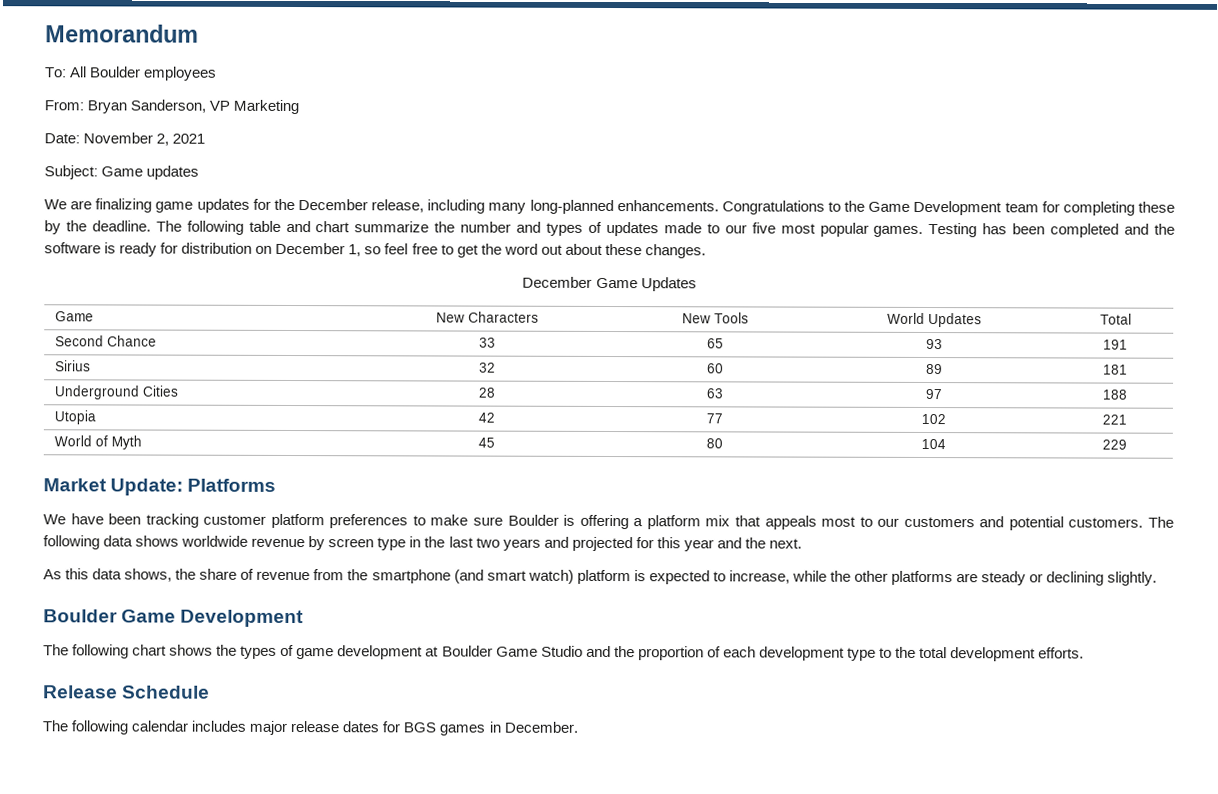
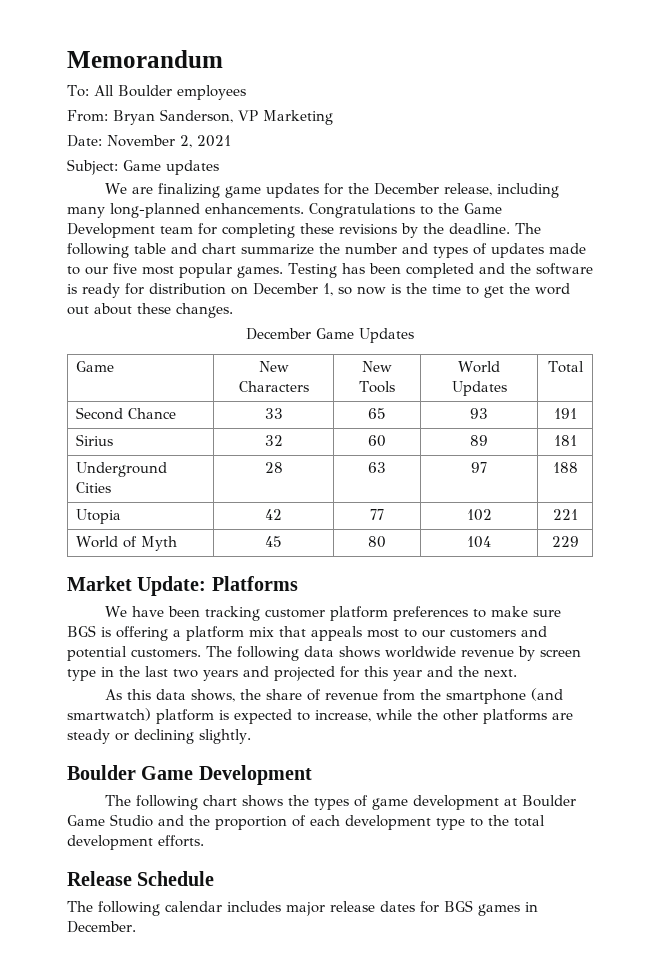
- Congratulations to the Game Development team for completing these by the deadline.
+ Congratulations to the Game Development team for completing these revisions by the deadline.
- Testing has been completed and the software is ready for distribution on December 1, so feel free to get the word out about these changes.
+ Testing has been completed and the software is ready for distribution on December 1, so now is the time to get the word out about these changes.
- We have been tracking customer platform preferences to make sure Boulder is offering a platform mix that appeals most to our customers and potential customers.
+ We have been tracking customer platform preferences to make sure BGS is offering a platform mix that appeals most to our customers and potential customers.
- As this data shows, the share of revenue from the smartphone (and smart watch) platform is expected to increase, while the other platforms are steady or declining slightly.
+ As this data shows, the share of revenue from the smartphone (and smartwatch) platform is expected to increase, while the other platforms are steady or declining slightly.

